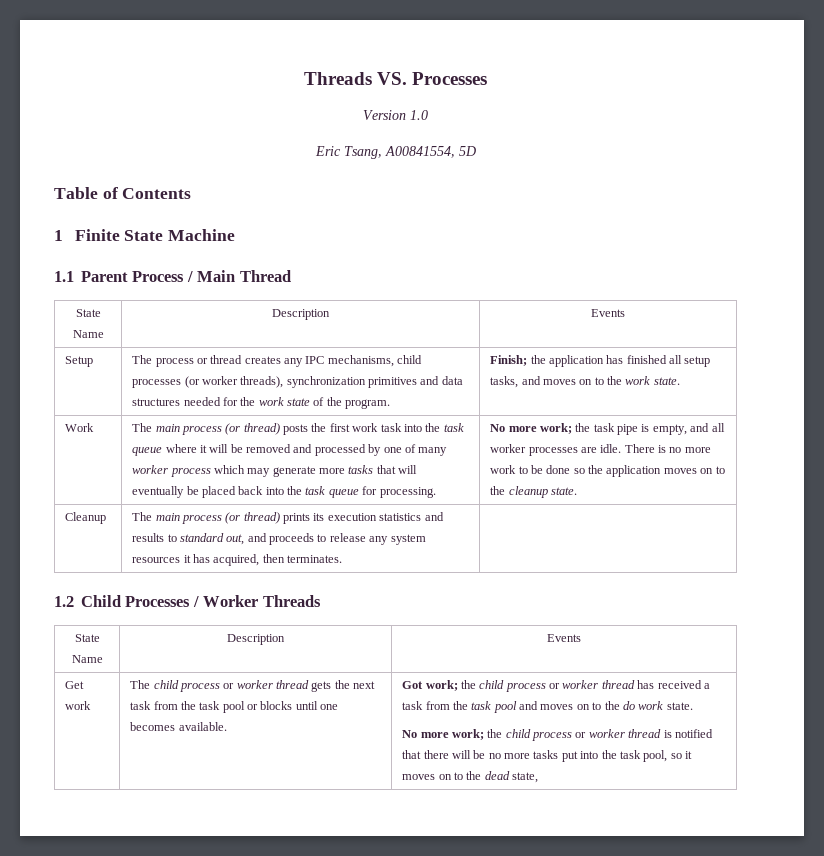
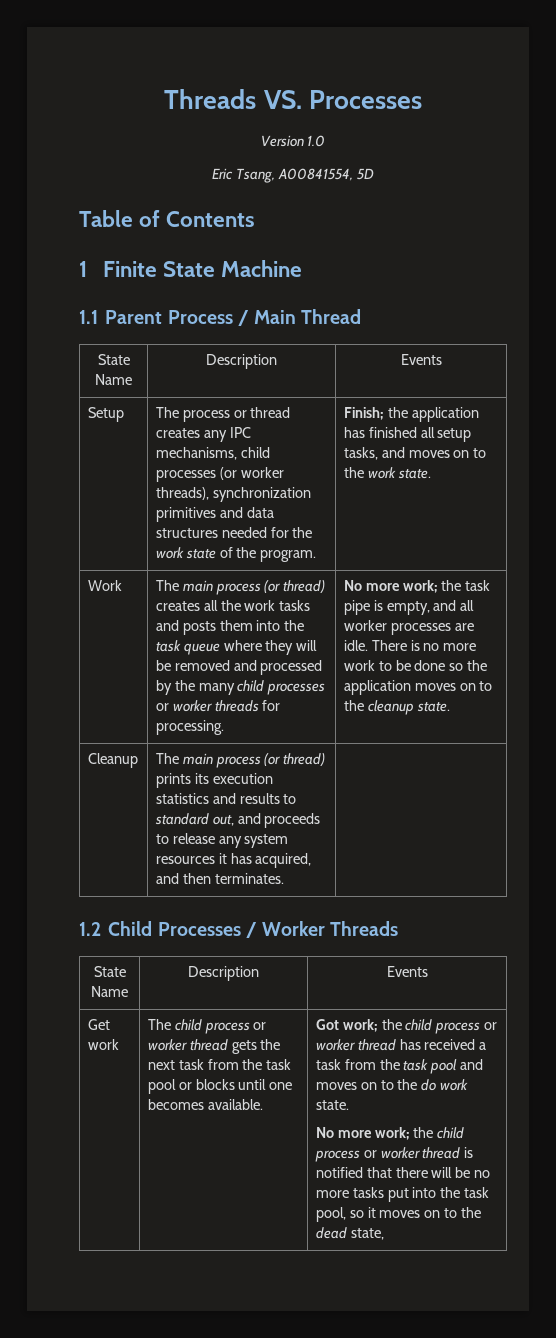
- The main process (or thread) posts the first work task into the task queue where it will be removed and processed by one of many worker process which may generate more tasks that will eventually be placed back into the task queue for processing.
+ The main process (or thread) creates all the work tasks and posts them into the task queue where they will be removed and processed by the many child processes or worker threads for processing.
- Cleanup | The main process (or thread) prints its execution statistics and results to standard out, and proceeds to release any system resources it has acquired, then terminates. |
+ Cleanup | The main process (or thread) prints its execution statistics and results to standard out, and proceeds to release any system resources it has acquired, and then terminates. |

